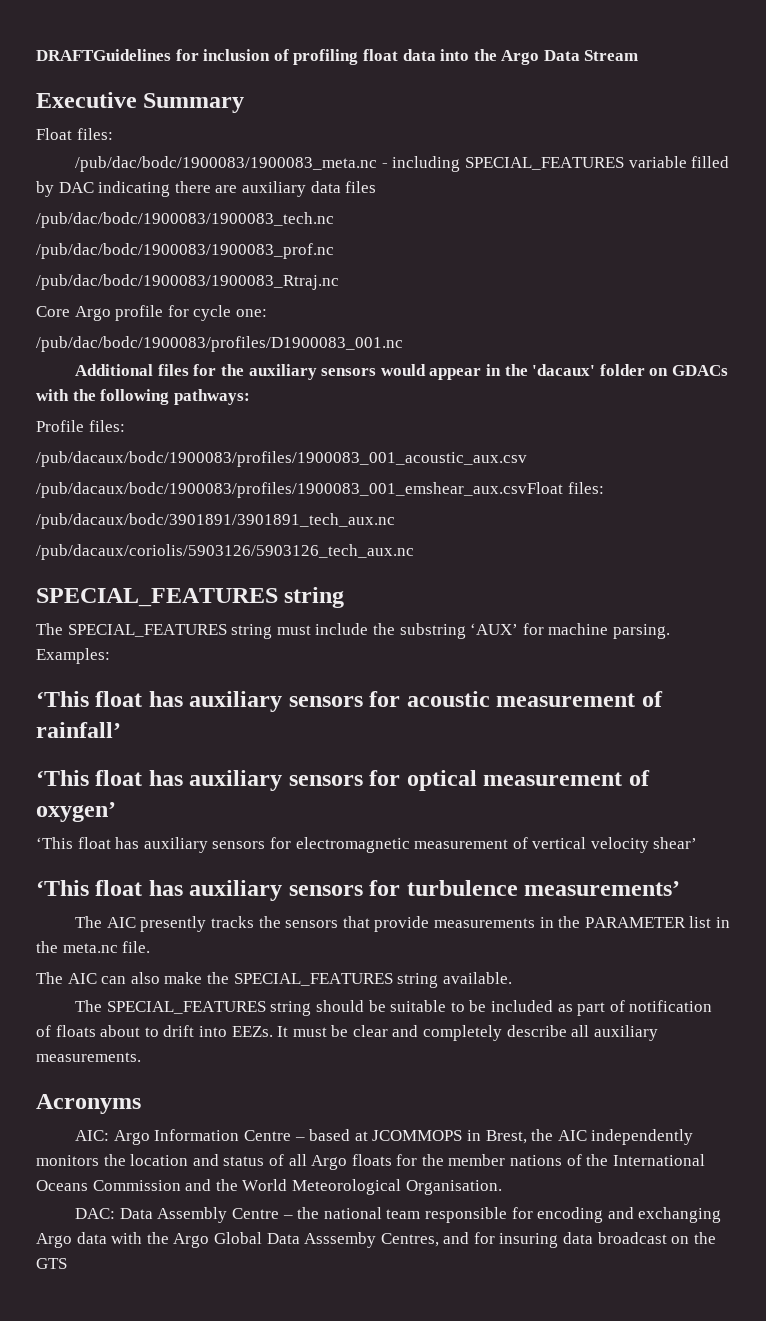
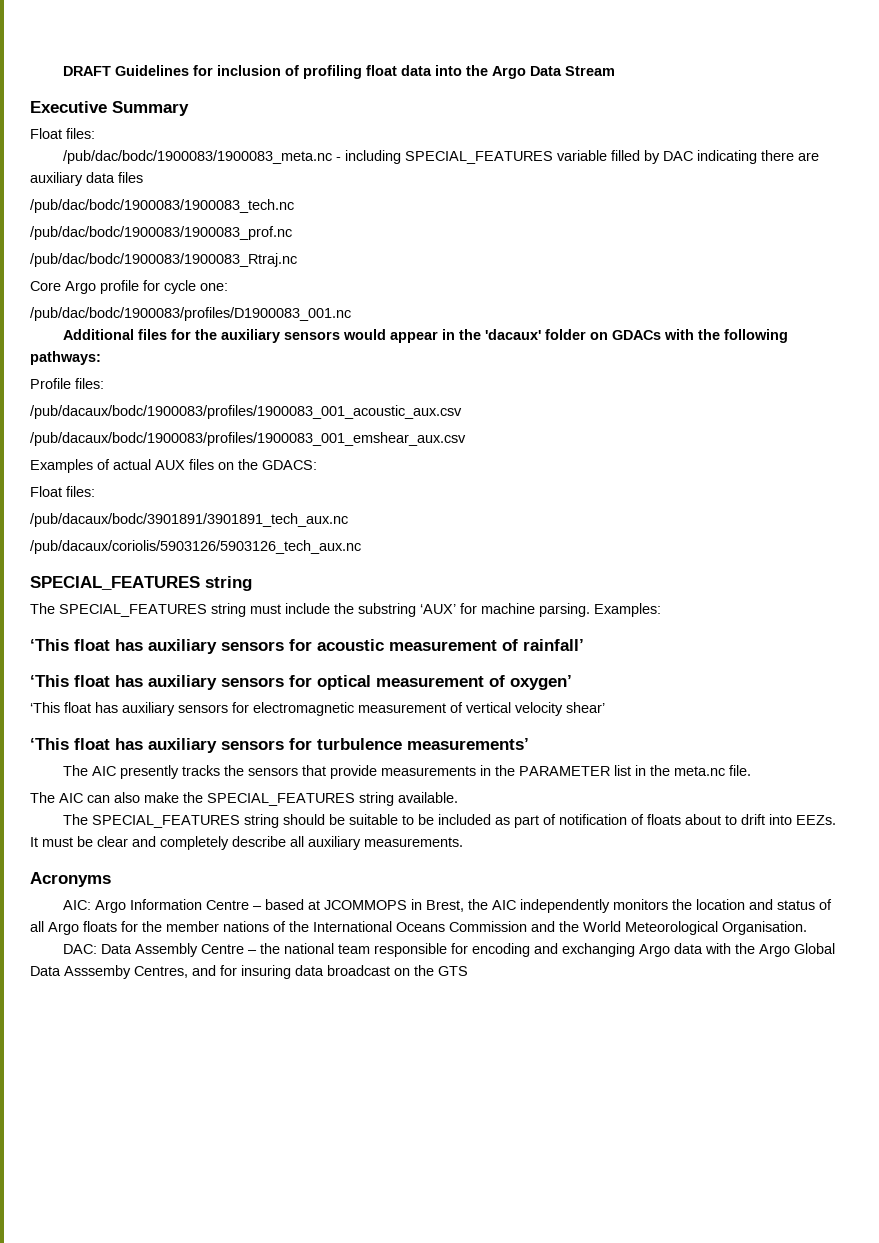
- DRAFTGuidelines for inclusion of profiling float data into the Argo Data Stream
+ DRAFT Guidelines for inclusion of profiling float data into the Argo Data Stream
- /pub/dacaux/bodc/1900083/profiles/1900083_001_emshear_aux.csvFloat files:
+ /pub/dacaux/bodc/1900083/profiles/1900083_001_emshear_aux.csv
+ Examples of actual AUX files on the GDACS:
+ Float files:

